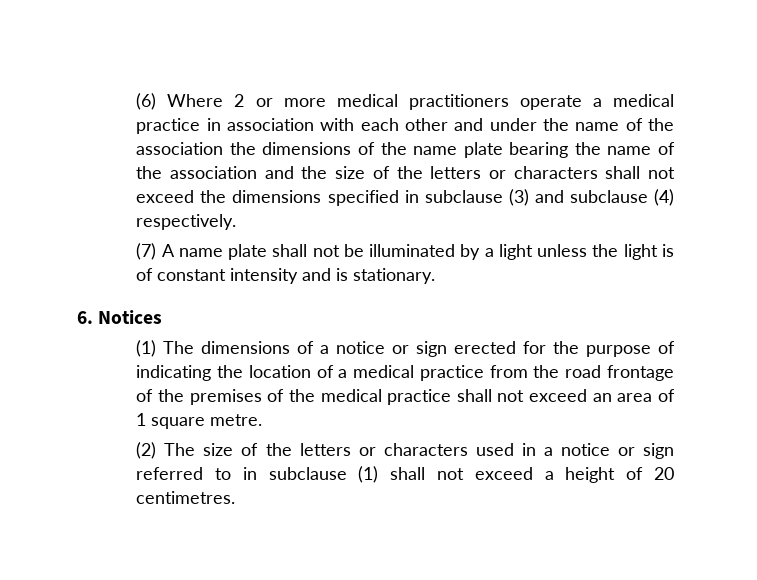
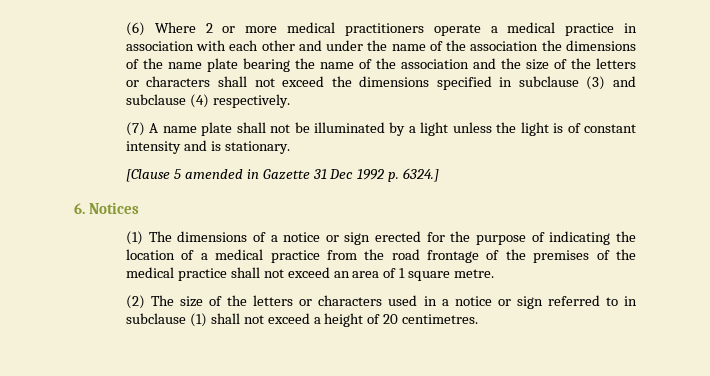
+ [Clause 5 amended in Gazette 31 Dec 1992 p. 6324.]

